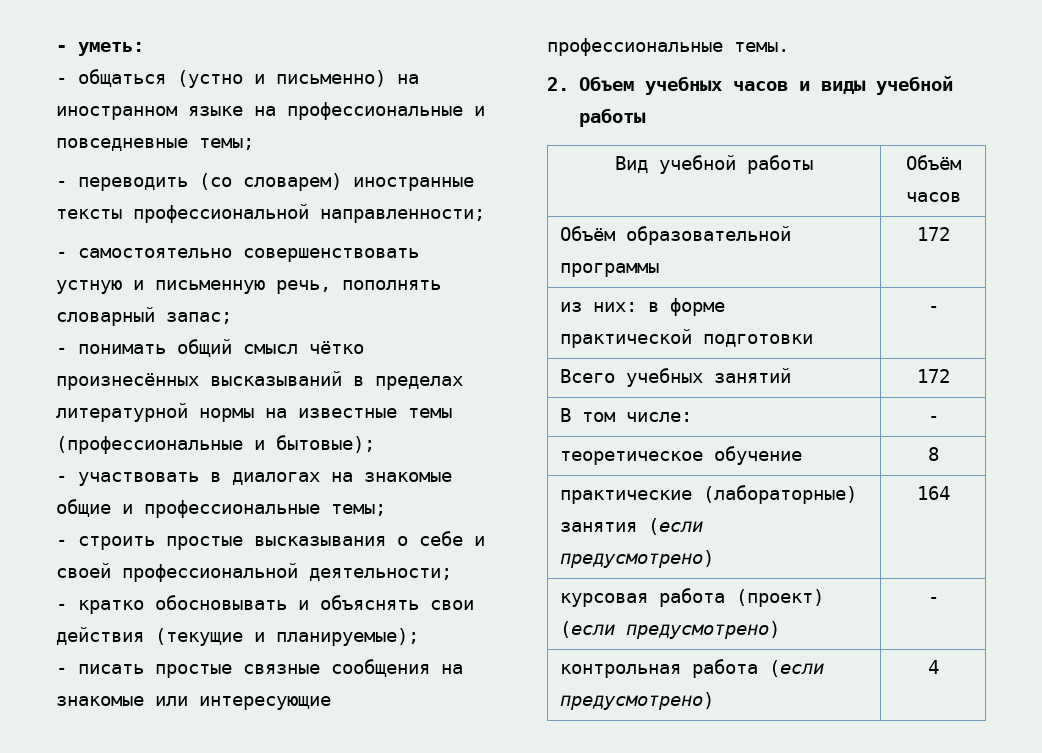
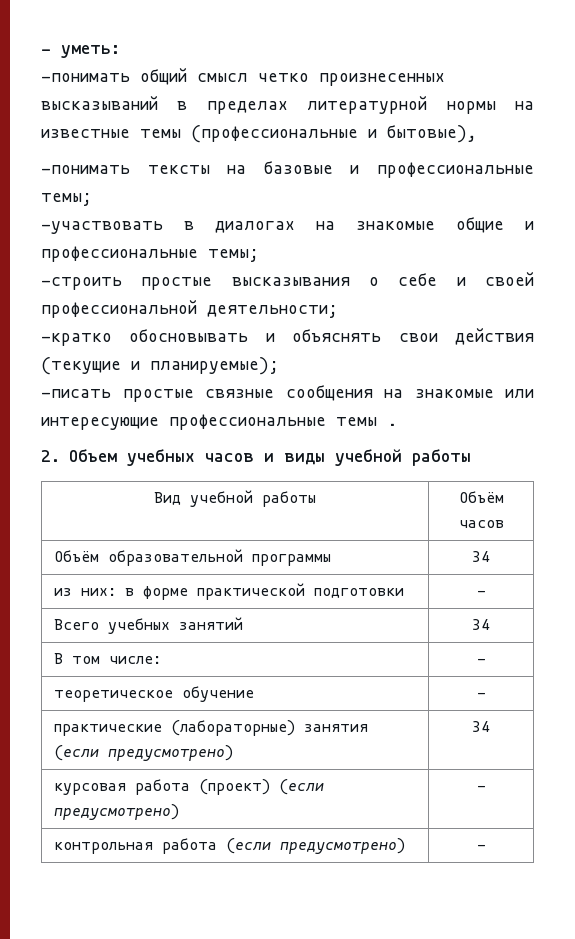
- - общаться (устно и письменно) на иностранном языке на профессиональные и повседневные темы;
- - переводить (со словарем) иностранные тексты профессиональной направленности;
- - самостоятельно совершенствовать устную и письменную речь, пополнять словарный запас;
- - понимать общий смысл чётко произнесённых высказываний в пределах литературной нормы на известные темы (профессиональные и бытовые);
- - участвовать в диалогах на знакомые общие и профессиональные темы;
+ -понимать общий смысл четко произнесенных высказываний в пределах литературной нормы на известные темы (профессиональные и бытовые),
+ -понимать тексты на базовые и профессиональные темы;
+ -участвовать в диалогах на знакомые общие и профессиональные темы;
- - строить простые высказывания о себе и своей профессиональной деятельности;
+ -строить простые высказывания о себе и своей профессиональной деятельности;
- - кратко обосновывать и объяснять свои действия (текущие и планируемые);
+ -кратко обосновывать и объяснять свои действия (текущие и планируемые);
- - писать простые связные сообщения на знакомые или интересующие профессиональные темы.
+ -писать простые связные сообщения на знакомые или интересующие профессиональные темы .
- Объём образовательной программы | 172
+ Объём образовательной программы | 34
- Всего учебных занятий | 172
+ Всего учебных занятий | 34
- теоретическое обучение | 8
+ теоретическое обучение | -
- практические (лабораторные) занятия (если предусмотрено) | 164
+ практические (лабораторные) занятия (если предусмотрено) | 34
- контрольная работа (если предусмотрено) | 4
+ контрольная работа (если предусмотрено) | -

